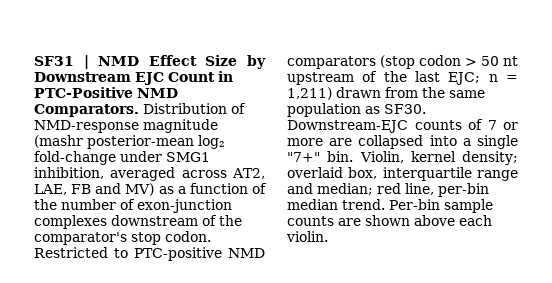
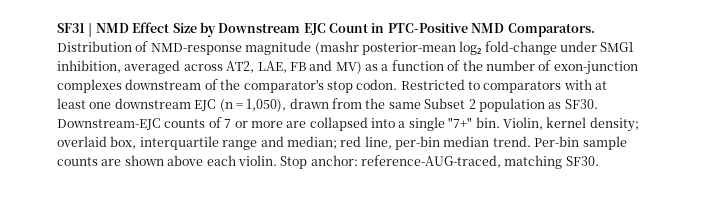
- Restricted to PTC-positive NMD comparators (stop codon > 50 nt upstream of the last EJC; n = 1,211) drawn from the same population as SF30.
+ Restricted to comparators with at least one downstream EJC (n = 1,050), drawn from the same Subset 2 population as SF30.
+ Stop anchor: reference-AUG-traced, matching SF30.

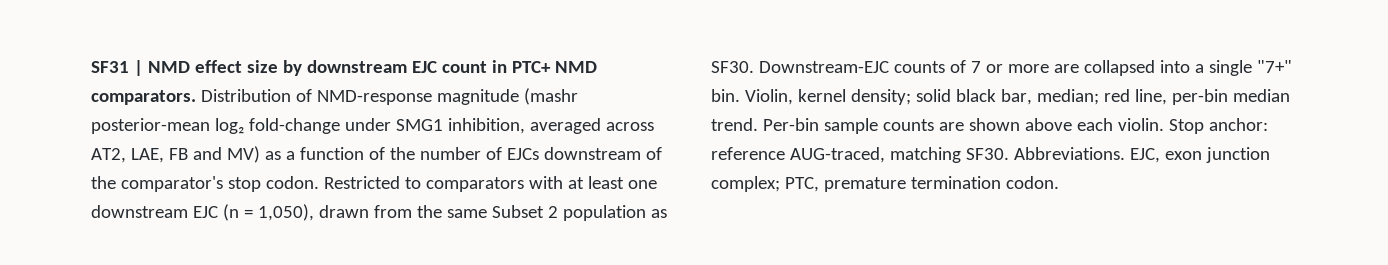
- SF31 | NMD Effect Size by Downstream EJC Count in PTC-Positive NMD Comparators.
+ SF31 | NMD effect size by downstream EJC count in PTC+ NMD comparators.
- Distribution of NMD-response magnitude (mashr posterior-mean log₂ fold-change under SMG1 inhibition, averaged across AT2, LAE, FB and MV) as a function of the number of exon-junction complexes downstream of the comparator's stop codon.
+ Distribution of NMD-response magnitude (mashr posterior-mean log₂ fold-change under SMG1 inhibition, averaged across AT2, LAE, FB and MV) as a function of the number of EJCs downstream of the comparator's stop codon.
- Violin, kernel density; overlaid box, interquartile range and median; red line, per-bin median trend.
+ Violin, kernel density; solid black bar, median; red line, per-bin median trend.
- Stop anchor: reference-AUG-traced, matching SF30.
+ Stop anchor: reference AUG-traced, matching SF30. Abbreviations. EJC, exon junction complex; PTC, premature termination codon.

